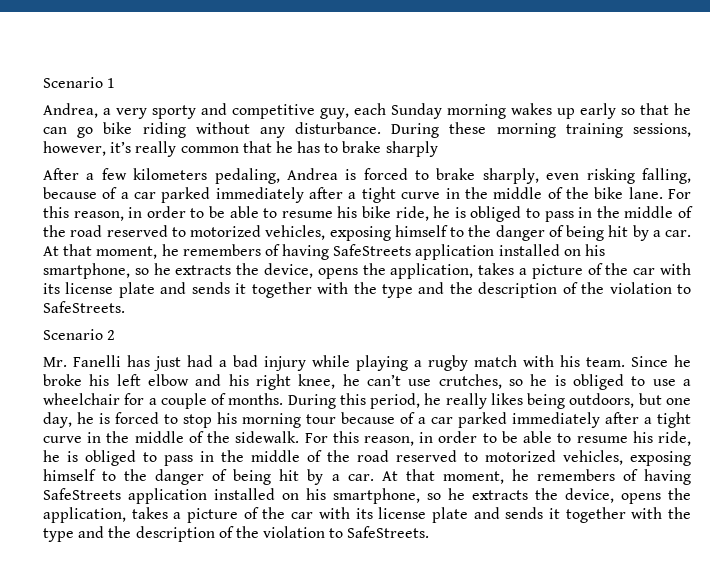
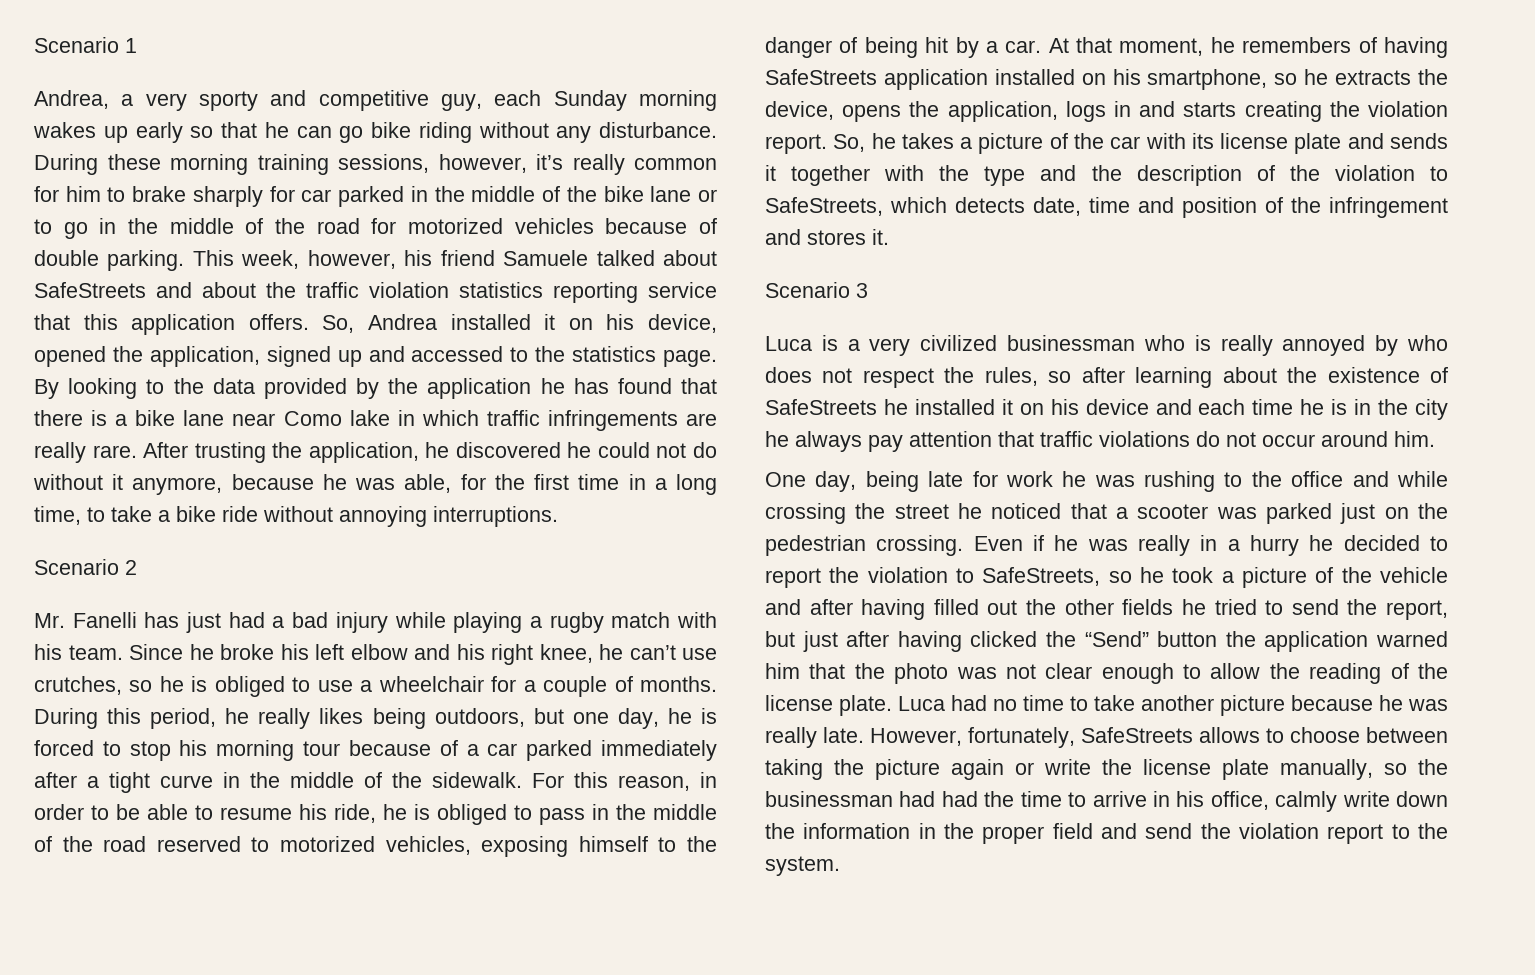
- During these morning training sessions, however, it’s really common that he has to brake sharply
- After a few kilometers pedaling, Andrea is forced to brake sharply, even risking falling, because of a car parked immediately after a tight curve in the middle of the bike lane. For this reason, in order to be able to resume his bike ride, he is obliged to pass in the middle of the road reserved to motorized vehicles, exposing himself to the danger of being hit by a car. At that moment, he remembers of having SafeStreets application installed on his smartphone, so he extracts the device, opens the application, takes a picture of the car with its license plate and sends it together with the type and the description of the violation to SafeStreets.
+ During these morning training sessions, however, it’s really common for him to brake sharply for car parked in the middle of the bike lane or to go in the middle of the road for motorized vehicles because of double parking. This week, however, his friend Samuele talked about SafeStreets and about the traffic violation statistics reporting service that this application offers. So, Andrea installed it on his device, opened the application, signed up and accessed to the statistics page. By looking to the data provided by the application he has found that there is a bike lane near Como lake in which traffic infringements are really rare. After trusting the application, he discovered he could not do without it anymore, because he was able, for the first time in a long time, to take a bike ride without annoying interruptions.
- For this reason, in order to be able to resume his ride, he is obliged to pass in the middle of the road reserved to motorized vehicles, exposing himself to the danger of being hit by a car. At that moment, he remembers of having SafeStreets application installed on his smartphone, so he extracts the device, opens the application, takes a picture of the car with its license plate and sends it together with the type and the description of the violation to SafeStreets.
+ For this reason, in order to be able to resume his ride, he is obliged to pass in the middle of the road reserved to motorized vehicles, exposing himself to the danger of being hit by a car. At that moment, he remembers of having SafeStreets application installed on his smartphone, so he extracts the device, opens the application, logs in and starts creating the violation report. So, he takes a picture of the car with its license plate and sends it together with the type and the description of the violation to SafeStreets, which detects date, time and position of the infringement and stores it.
+ Scenario 3
+ Luca is a very civilized businessman who is really annoyed by who does not respect the rules, so after learning about the existence of SafeStreets he installed it on his device and each time he is in the city he always pay attention that traffic violations do not occur around him.
+ One day, being late for work he was rushing to the office and while crossing the street he noticed that a scooter was parked just on the pedestrian crossing. Even if he was really in a hurry he decided to report the violation to SafeStreets, so he took a picture of the vehicle and after having filled out the other fields he tried to send the report, but just after having clicked the “Send” button the application warned him that the photo was not clear enough to allow the reading of the license plate. Luca had no time to take another picture because he was really late. However, fortunately, SafeStreets allows to choose between taking the picture again or write the license plate manually, so the businessman had had the time to arrive in his office, calmly write down the information in the proper field and send the violation report to the system.

